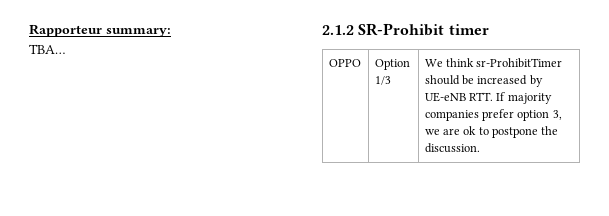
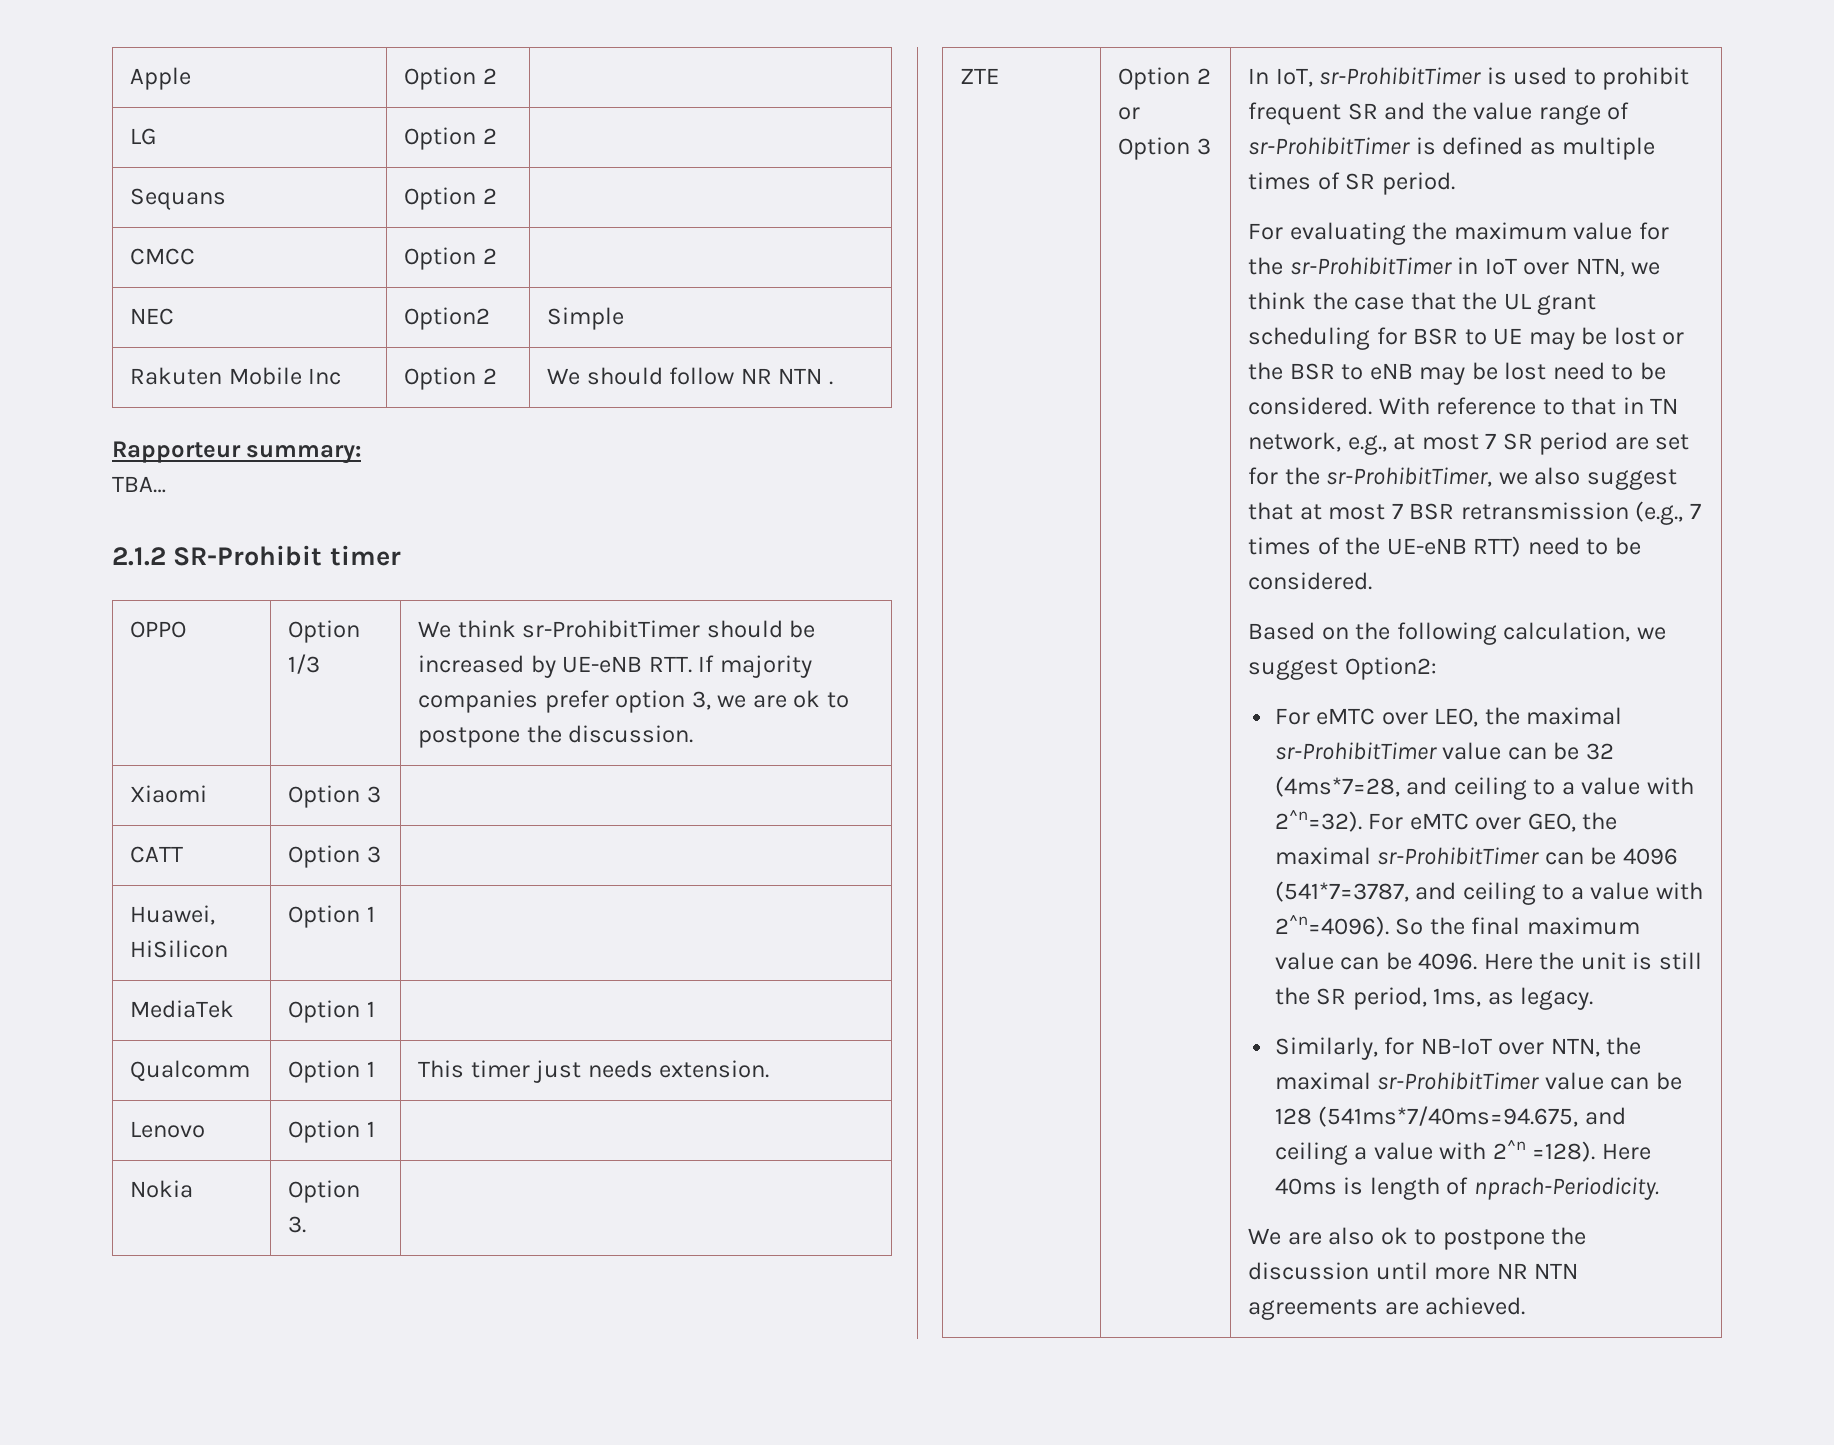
+ Apple | Option 2 |
+ LG | Option 2 |
+ Sequans | Option 2 |
+ CMCC | Option 2 |
+ NEC | Option2 | Simple
+ Rakuten Mobile Inc | Option 2 | We should follow NR NTN .
+ Xiaomi | Option 3 |
+ CATT | Option 3 |
+ Huawei, HiSilicon | Option 1 |
+ MediaTek | Option 1 |
+ Qualcomm | Option 1 | This timer just needs extension.
+ Lenovo | Option 1 |
+ Nokia | Option 3. |
+ ZTE | Option 2 or Option 3 | In IoT, sr-ProhibitTimer is used to prohibit frequent SR and the value range of sr-ProhibitTimer is defined as multiple times of SR period.
+ For evaluating the maximum value for the sr-ProhibitTimer in IoT over NTN, we think the case that the UL grant scheduling for BSR to UE may be lost or the BSR to eNB may be lost need to be considered. With reference to that in TN network, e.g., at most 7 SR period are set for the sr-ProhibitTimer, we also suggest that at most 7 BSR retransmission (e.g., 7 times of the UE-eNB RTT) need to be considered.
+ Based on the following calculation, we suggest Option2:
+ For eMTC over LEO, the maximal sr-ProhibitTimer value can be 32 (4ms*7=28, and ceiling to a value with 2^n=32). For eMTC over GEO, the maximal sr-ProhibitTimer can be 4096 (541*7=3787, and ceiling to a value with 2^n=4096). So the final maximum value can be 4096. Here the unit is still the SR period, 1ms, as legacy.
+ Similarly, for NB-IoT over NTN, the maximal sr-ProhibitTimer value can be 128 (541ms*7/40ms=94.675, and ceiling a value with 2^n =128). Here 40ms is length of nprach-Periodicity.
+ We are also ok to postpone the discussion until more NR NTN agreements are achieved.

